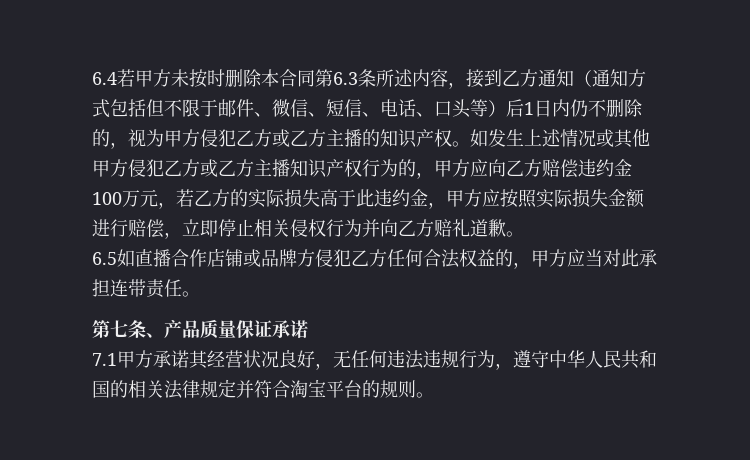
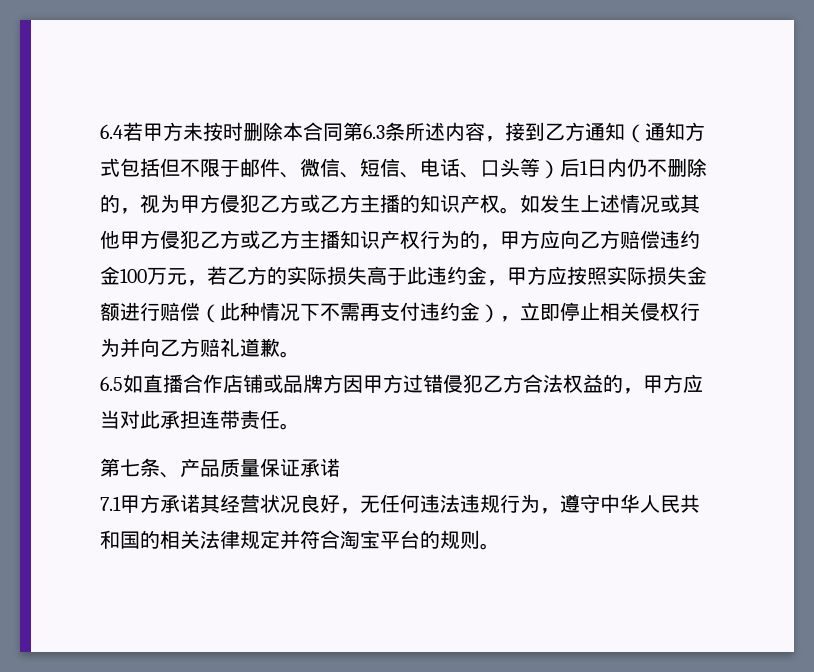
- 如发生上述情况或其他甲方侵犯乙方或乙方主播知识产权行为的，甲方应向乙方赔偿违约金100万元，若乙方的实际损失高于此违约金，甲方应按照实际损失金额进行赔偿，立即停止相关侵权行为并向乙方赔礼道歉。
+ 如发生上述情况或其他甲方侵犯乙方或乙方主播知识产权行为的，甲方应向乙方赔偿违约金100万元，若乙方的实际损失高于此违约金，甲方应按照实际损失金额进行赔偿（此种情况下不需再支付违约金），立即停止相关侵权行为并向乙方赔礼道歉。
- 6.5如直播合作店铺或品牌方侵犯乙方任何合法权益的，甲方应当对此承担连带责任。
+ 6.5如直播合作店铺或品牌方因甲方过错侵犯乙方合法权益的，甲方应当对此承担连带责任。

